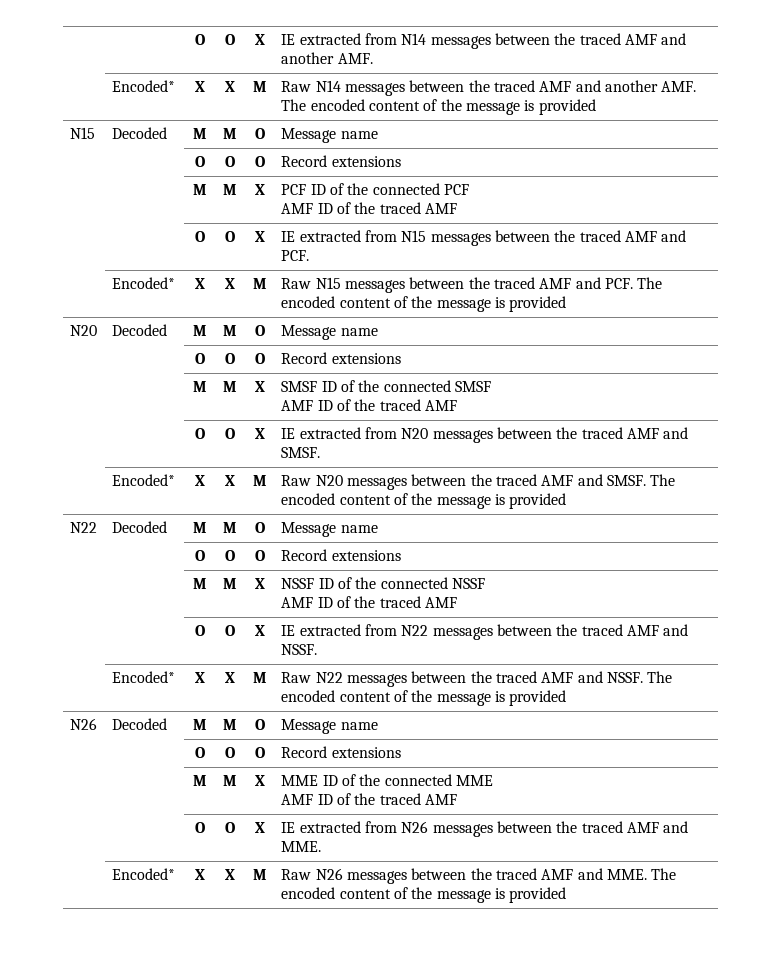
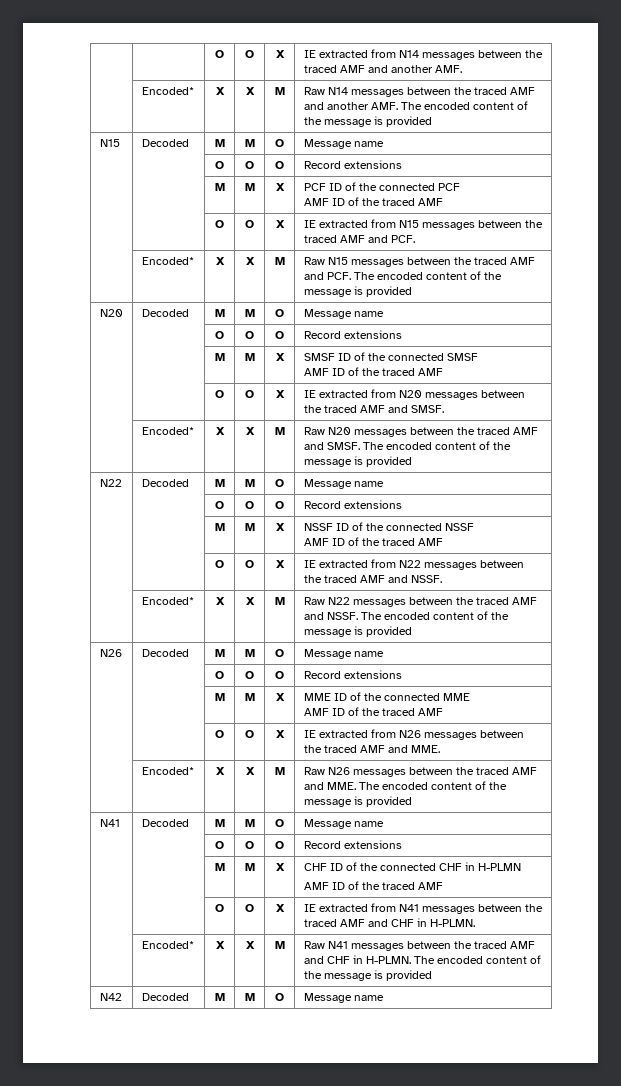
+ N41 | Decoded | M | M | O | Message name
+ | | O | O | O | Record extensions
+ | | M | M | X | CHF ID of the connected CHF in H-PLMN
+ AMF ID of the traced AMF
+ | | O | O | X | IE extracted from N41 messages between the traced AMF and CHF in H-PLMN.
+ | Encoded* | X | X | M | Raw N41 messages between the traced AMF and CHF in H-PLMN. The encoded content of the message is provided
+ N42 | Decoded | M | M | O | Message name

